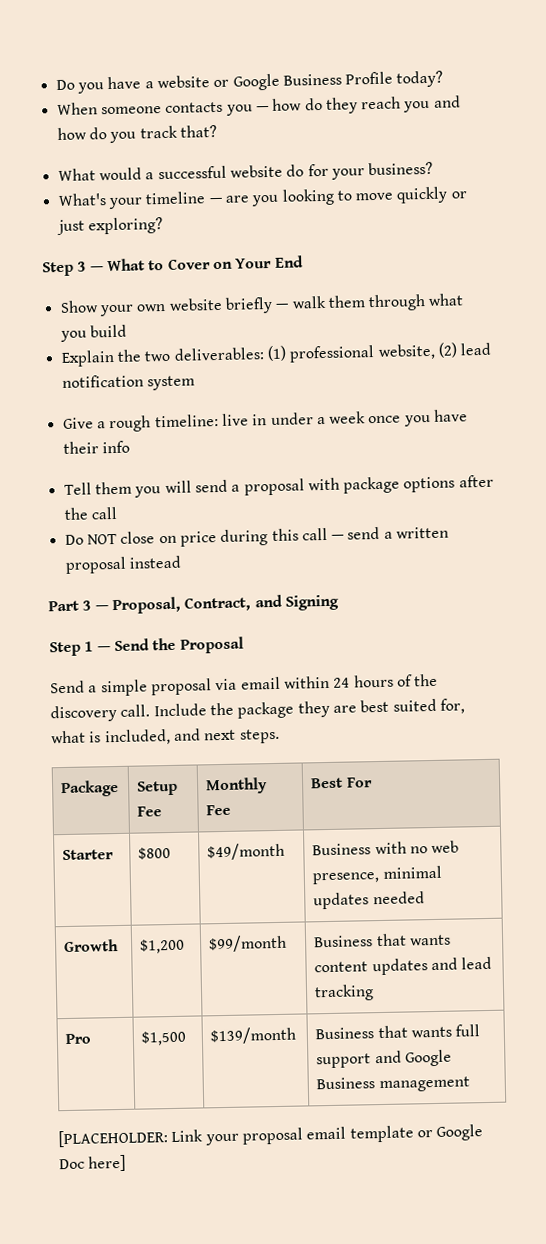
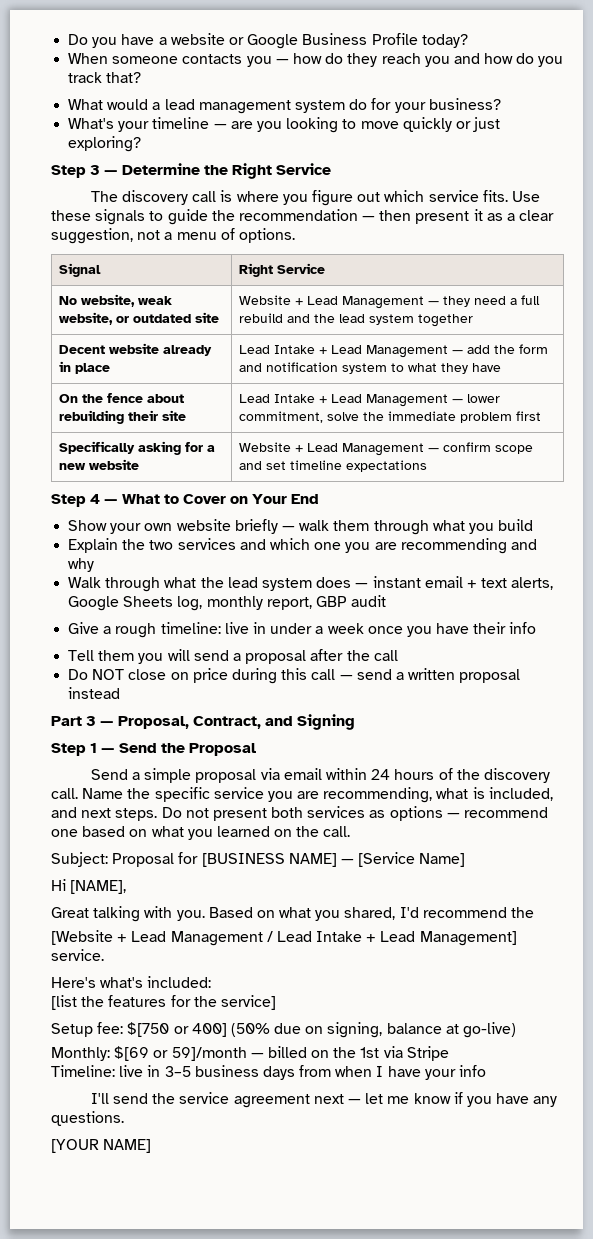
- What would a successful website do for your business?
+ What would a lead management system do for your business?
- Step 3 — What to Cover on Your End
+ Step 3 — Determine the Right Service
+ The discovery call is where you figure out which service fits. Use these signals to guide the recommendation — then present it as a clear suggestion, not a menu of options.
+ Signal | Right Service
+ No website, weak website, or outdated site | Website + Lead Management — they need a full rebuild and the lead system together
+ Decent website already in place | Lead Intake + Lead Management — add the form and notification system to what they have
+ On the fence about rebuilding their site | Lead Intake + Lead Management — lower commitment, solve the immediate problem first
+ Specifically asking for a new website | Website + Lead Management — confirm scope and set timeline expectations
+ Step 4 — What to Cover on Your End
- Explain the two deliverables: (1) professional website, (2) lead notification system
+ Explain the two services and which one you are recommending and why
+ Walk through what the lead system does — instant email + text alerts, Google Sheets log, monthly report, GBP audit
- Tell them you will send a proposal with package options after the call
+ Tell them you will send a proposal after the call
- Include the package they are best suited for, what is included, and next steps.
- Package | Setup Fee | Monthly Fee | Best For
- Starter | $800 | $49/month | Business with no web presence, minimal updates needed
- Growth | $1,200 | $99/month | Business that wants content updates and lead tracking
- Pro | $1,500 | $139/month | Business that wants full support and Google Business management
- [PLACEHOLDER: Link your proposal email template or Google Doc here]
+ Name the specific service you are recommending, what is included, and next steps. Do not present both services as options — recommend one based on what you learned on the call.
+ Subject: Proposal for [BUSINESS NAME] — [Service Name]
+ Hi [NAME],
+ Great talking with you. Based on what you shared, I'd recommend the
+ [Website + Lead Management / Lead Intake + Lead Management] service.
+ Here's what's included:
+ [list the features for the service]
+ Setup fee: $[750 or 400] (50% due on signing, balance at go-live)
+ Monthly: $[69 or 59]/month — billed on the 1st via Stripe
+ Timeline: live in 3–5 business days from when I have your info
+ I'll send the service agreement next — let me know if you have any questions.
+ [YOUR NAME]

